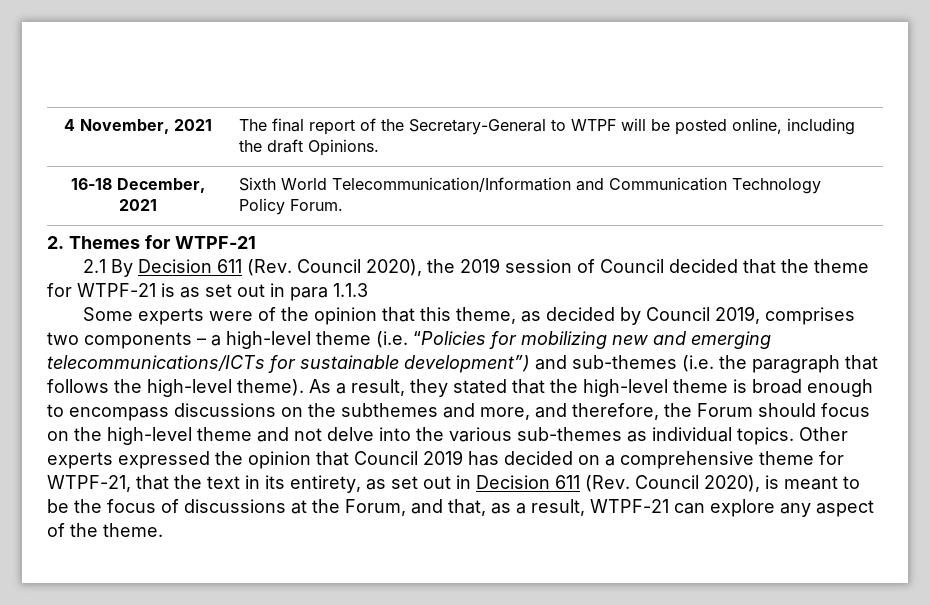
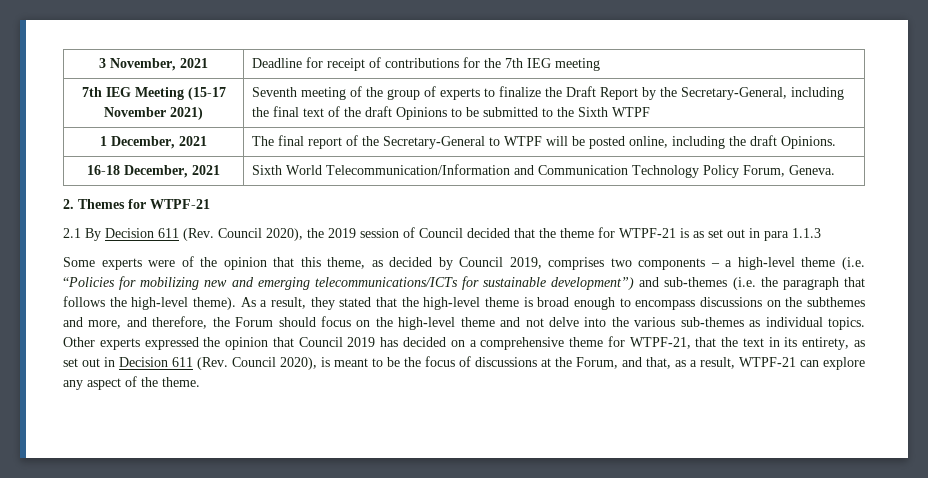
- 4 November, 2021 | The final report of the Secretary-General to WTPF will be posted online, including the draft Opinions.
+ 3 November, 2021 | Deadline for receipt of contributions for the 7th IEG meeting
+ 7th IEG Meeting (15-17 November 2021) | Seventh meeting of the group of experts to finalize the Draft Report by the Secretary-General, including the final text of the draft Opinions to be submitted to the Sixth WTPF
+ 1 December, 2021 | The final report of the Secretary-General to WTPF will be posted online, including the draft Opinions.
- 16-18 December, 2021 | Sixth World Telecommunication/Information and Communication Technology Policy Forum.
+ 16-18 December, 2021 | Sixth World Telecommunication/Information and Communication Technology Policy Forum, Geneva.

